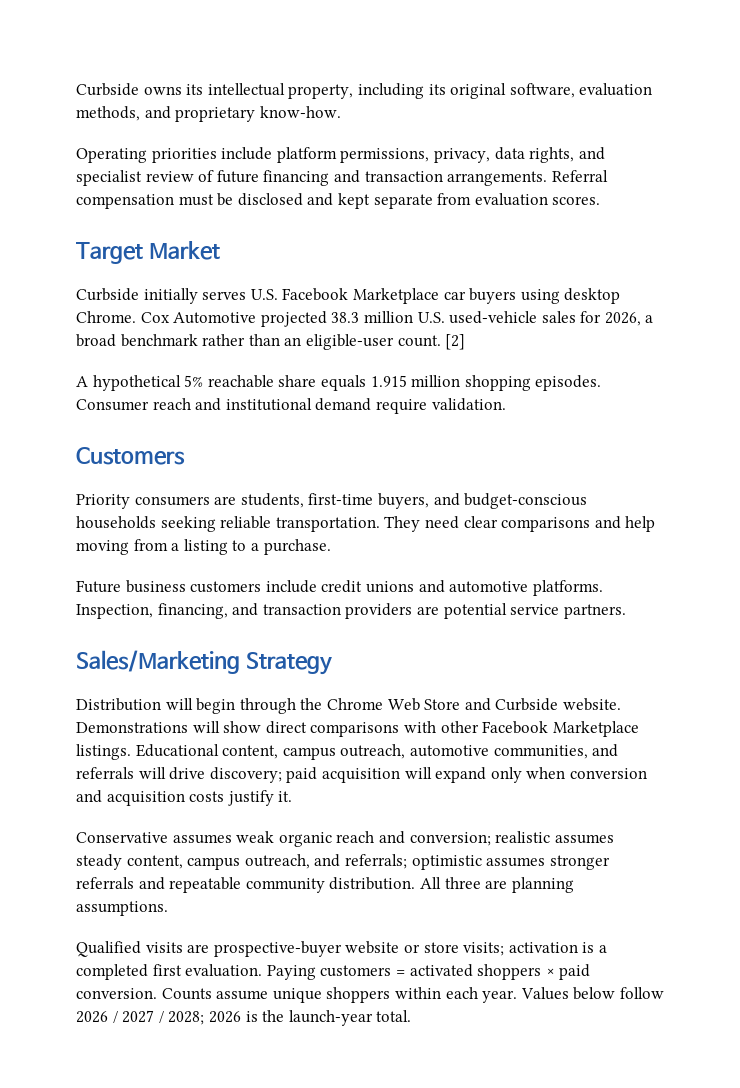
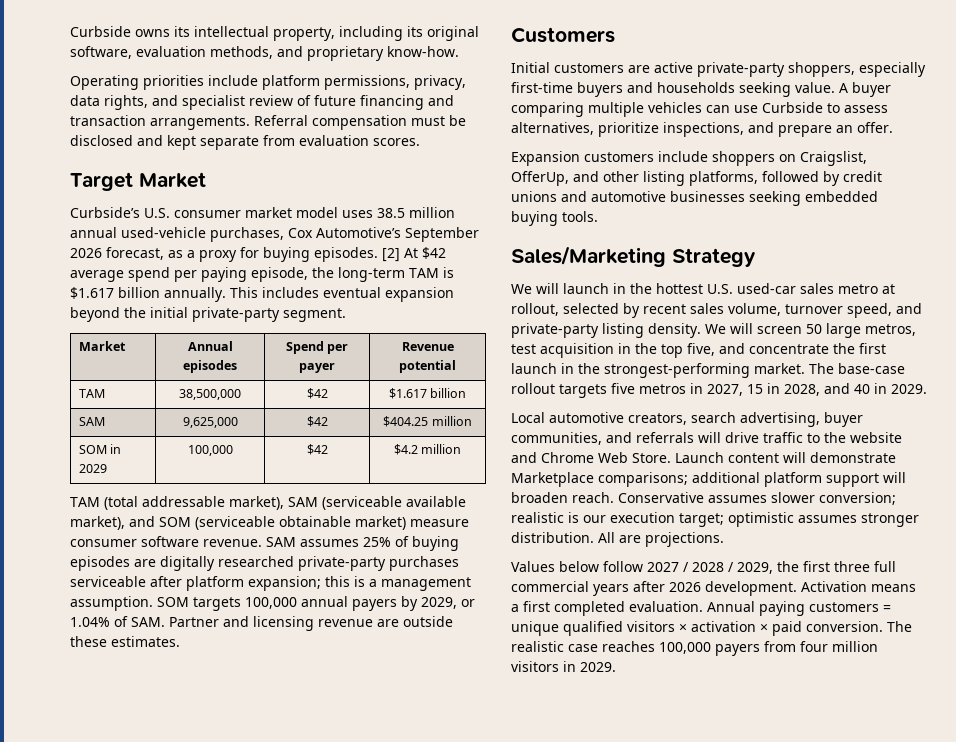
- Curbside initially serves U.S. Facebook Marketplace car buyers using desktop Chrome. Cox Automotive projected 38.3 million U.S. used-vehicle sales for 2026, a broad benchmark rather than an eligible-user count. [2]
- A hypothetical 5% reachable share equals 1.915 million shopping episodes. Consumer reach and institutional demand require validation.
+ Curbside’s U.S. consumer market model uses 38.5 million annual used-vehicle purchases, Cox Automotive’s September 2026 forecast, as a proxy for buying episodes. [2] At $42 average spend per paying episode, the long-term TAM is $1.617 billion annually. This includes eventual expansion beyond the initial private-party segment.
+ Market | Annual episodes | Spend per payer | Revenue potential
+ TAM | 38,500,000 | $42 | $1.617 billion
+ SAM | 9,625,000 | $42 | $404.25 million
+ SOM in 2029 | 100,000 | $42 | $4.2 million
+ TAM (total addressable market), SAM (serviceable available market), and SOM (serviceable obtainable market) measure consumer software revenue. SAM assumes 25% of buying episodes are digitally researched private-party purchases serviceable after platform expansion; this is a management assumption. SOM targets 100,000 annual payers by 2029, or 1.04% of SAM. Partner and licensing revenue are outside these estimates.
  Customers
- Priority consumers are students, first-time buyers, and budget-conscious households seeking reliable transportation. They need clear comparisons and help moving from a listing to a purchase.
- Future business customers include credit unions and automotive platforms. Inspection, financing, and transaction providers are potential service partners.
+ Initial customers are active private-party shoppers, especially first-time buyers and households seeking value. A buyer comparing multiple vehicles can use Curbside to assess alternatives, prioritize inspections, and prepare an offer.
+ Expansion customers include shoppers on Craigslist, OfferUp, and other listing platforms, followed by credit unions and automotive businesses seeking embedded buying tools.
  Sales/Marketing Strategy
- Distribution will begin through the Chrome Web Store and Curbside website. Demonstrations will show direct comparisons with other Facebook Marketplace listings. Educational content, campus outreach, automotive communities, and referrals will drive discovery; paid acquisition will expand only when conversion and acquisition costs justify it.
- Conservative assumes weak organic reach and conversion; realistic assumes steady content, campus outreach, and referrals; optimistic assumes stronger referrals and repeatable community distribution. All three are planning assumptions.
- Qualified visits are prospective-buyer website or store visits; activation is a completed first evaluation. Paying customers = activated shoppers × paid conversion. Counts assume unique shoppers within each year. Values below follow 2026 / 2027 / 2028; 2026 is the launch-year total.
+ We will launch in the hottest U.S. used-car sales metro at rollout, selected by recent sales volume, turnover speed, and private-party listing density. We will screen 50 large metros, test acquisition in the top five, and concentrate the first launch in the strongest-performing market. The base-case rollout targets five metros in 2027, 15 in 2028, and 40 in 2029.
+ Local automotive creators, search advertising, buyer communities, and referrals will drive traffic to the website and Chrome Web Store. Launch content will demonstrate Marketplace comparisons; additional platform support will broaden reach. Conservative assumes slower conversion; realistic is our execution target; optimistic assumes stronger distribution. All are projections.
+ Values below follow 2027 / 2028 / 2029, the first three full commercial years after 2026 development. Activation means a first completed evaluation. Annual paying customers = unique qualified visitors × activation × paid conversion. The realistic case reaches 100,000 payers from four million visitors in 2029.

